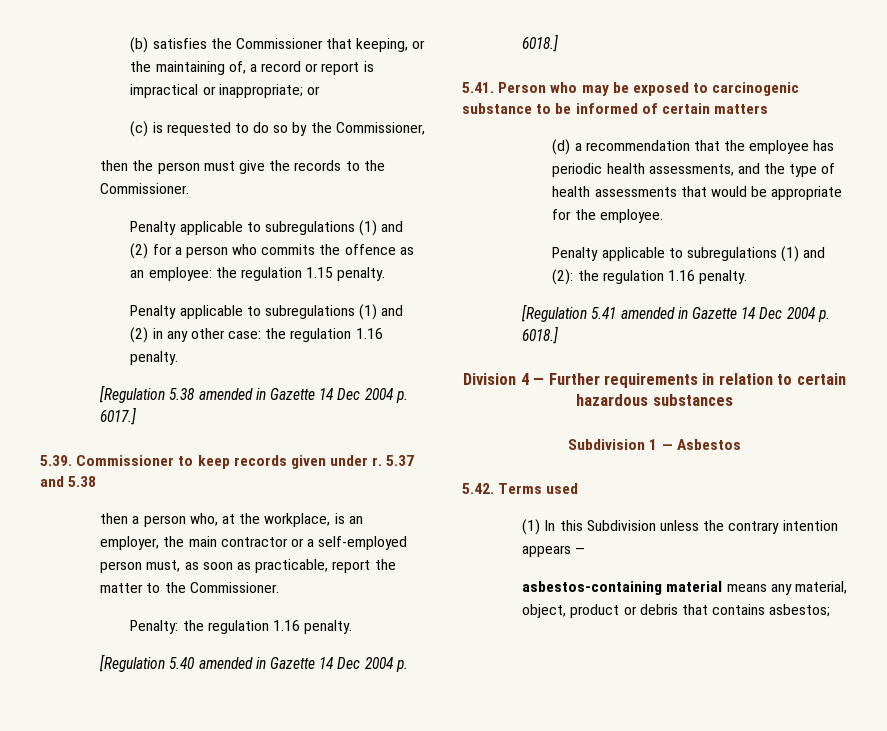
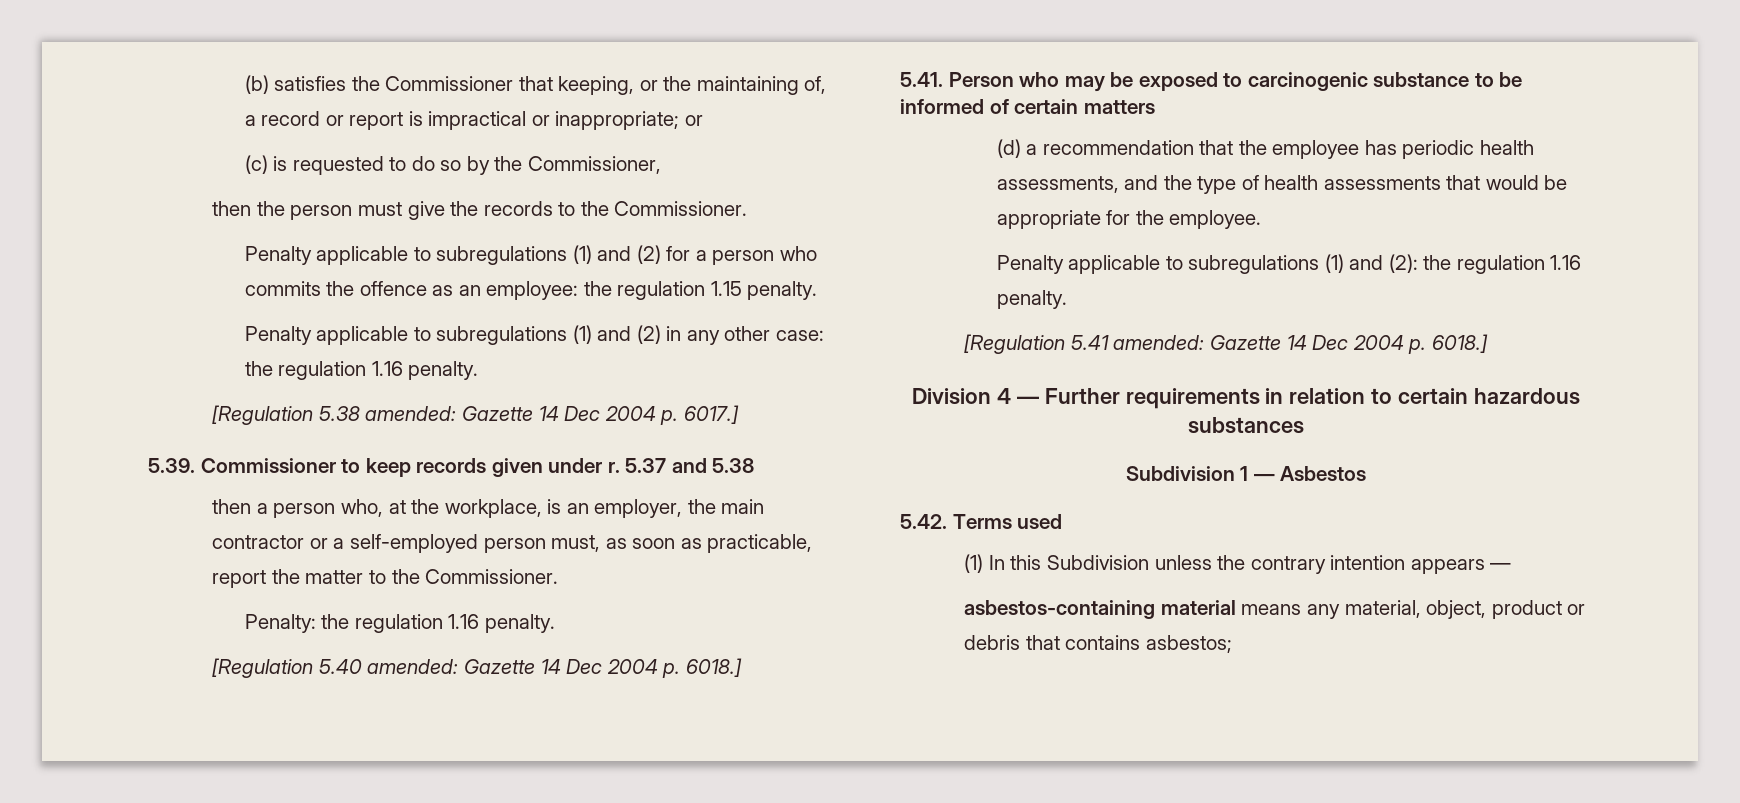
- [Regulation 5.38 amended in Gazette 14 Dec 2004 p. 6017.]
+ [Regulation 5.38 amended: Gazette 14 Dec 2004 p. 6017.]
- [Regulation 5.40 amended in Gazette 14 Dec 2004 p. 6018.]
+ [Regulation 5.40 amended: Gazette 14 Dec 2004 p. 6018.]
- [Regulation 5.41 amended in Gazette 14 Dec 2004 p. 6018.]
+ [Regulation 5.41 amended: Gazette 14 Dec 2004 p. 6018.]

